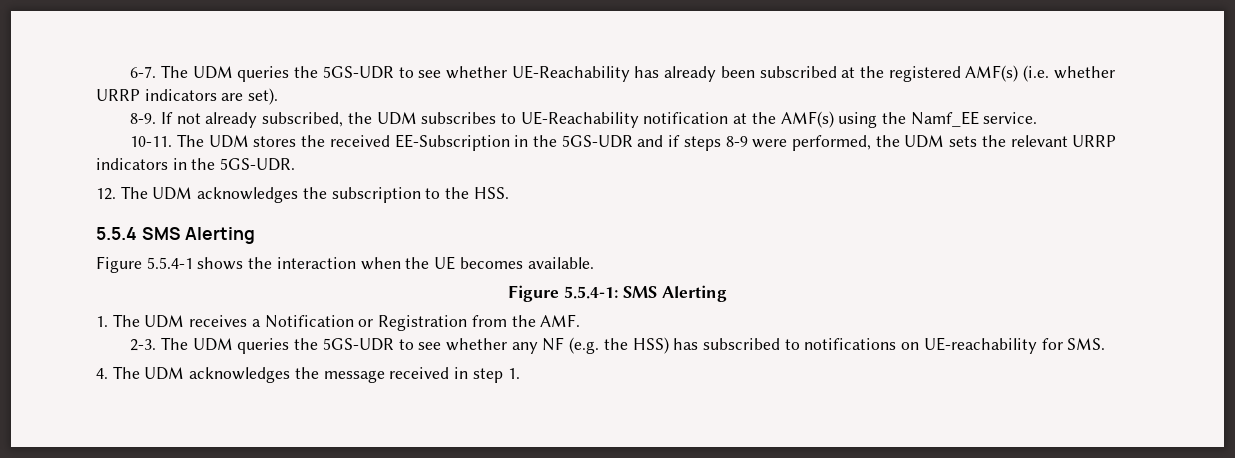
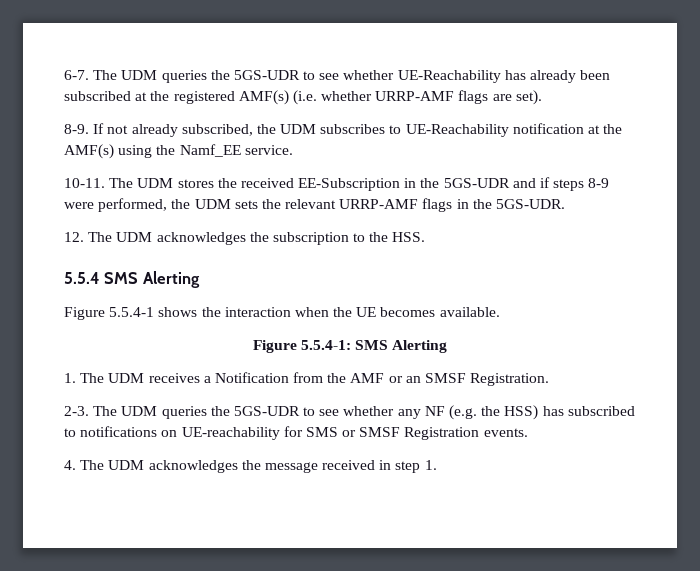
- The UDM queries the 5GS-UDR to see whether UE-Reachability has already been subscribed at the registered AMF(s) (i.e. whether URRP indicators are set).
+ The UDM queries the 5GS-UDR to see whether UE-Reachability has already been subscribed at the registered AMF(s) (i.e. whether URRP-AMF flags are set).
- The UDM stores the received EE-Subscription in the 5GS-UDR and if steps 8-9 were performed, the UDM sets the relevant URRP indicators in the 5GS-UDR.
+ The UDM stores the received EE-Subscription in the 5GS-UDR and if steps 8-9 were performed, the UDM sets the relevant URRP-AMF flags in the 5GS-UDR.
- 1. The UDM receives a Notification or Registration from the AMF.
+ 1. The UDM receives a Notification from the AMF or an SMSF Registration.
- The UDM queries the 5GS-UDR to see whether any NF (e.g. the HSS) has subscribed to notifications on UE-reachability for SMS.
+ The UDM queries the 5GS-UDR to see whether any NF (e.g. the HSS) has subscribed to notifications on UE-reachability for SMS or SMSF Registration events.

